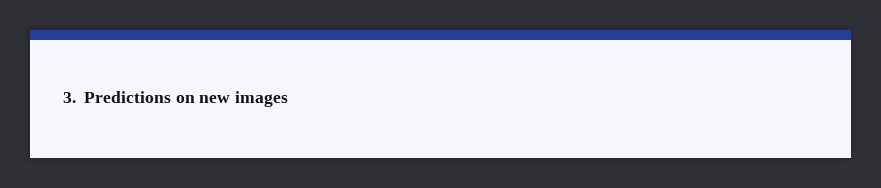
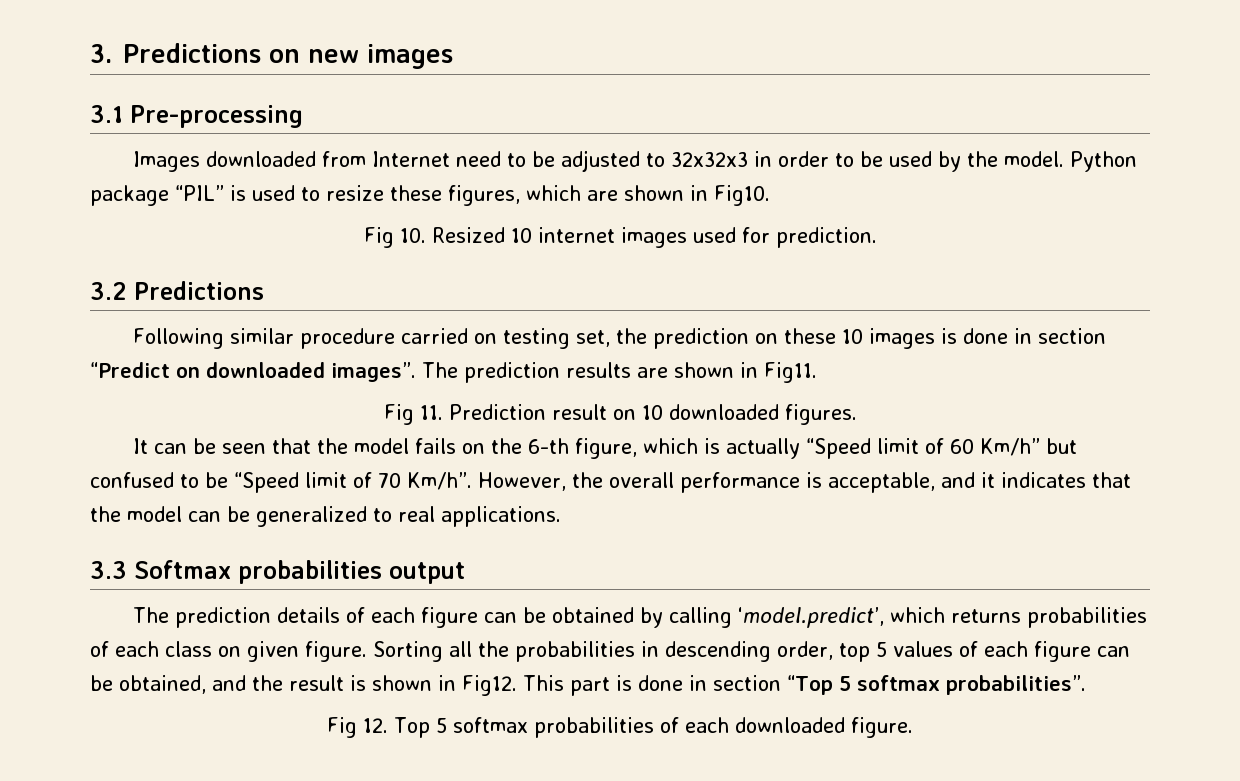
+ 3.1 Pre-processing
+ Images downloaded from Internet need to be adjusted to 32x32x3 in order to be used by the model. Python package “PIL” is used to resize these figures, which are shown in Fig10.
+ Fig 10. Resized 10 internet images used for prediction.
+ 3.2 Predictions
+ Following similar procedure carried on testing set, the prediction on these 10 images is done in section “Predict on downloaded images”. The prediction results are shown in Fig11.
+ Fig 11. Prediction result on 10 downloaded figures.
+ It can be seen that the model fails on the 6-th figure, which is actually “Speed limit of 60 Km/h” but confused to be “Speed limit of 70 Km/h”. However, the overall performance is acceptable, and it indicates that the model can be generalized to real applications.
+ 3.3 Softmax probabilities output
+ The prediction details of each figure can be obtained by calling ‘model.predict’, which returns probabilities of each class on given figure. Sorting all the probabilities in descending order, top 5 values of each figure can be obtained, and the result is shown in Fig12. This part is done in section “Top 5 softmax probabilities”.
+ Fig 12. Top 5 softmax probabilities of each downloaded figure.

